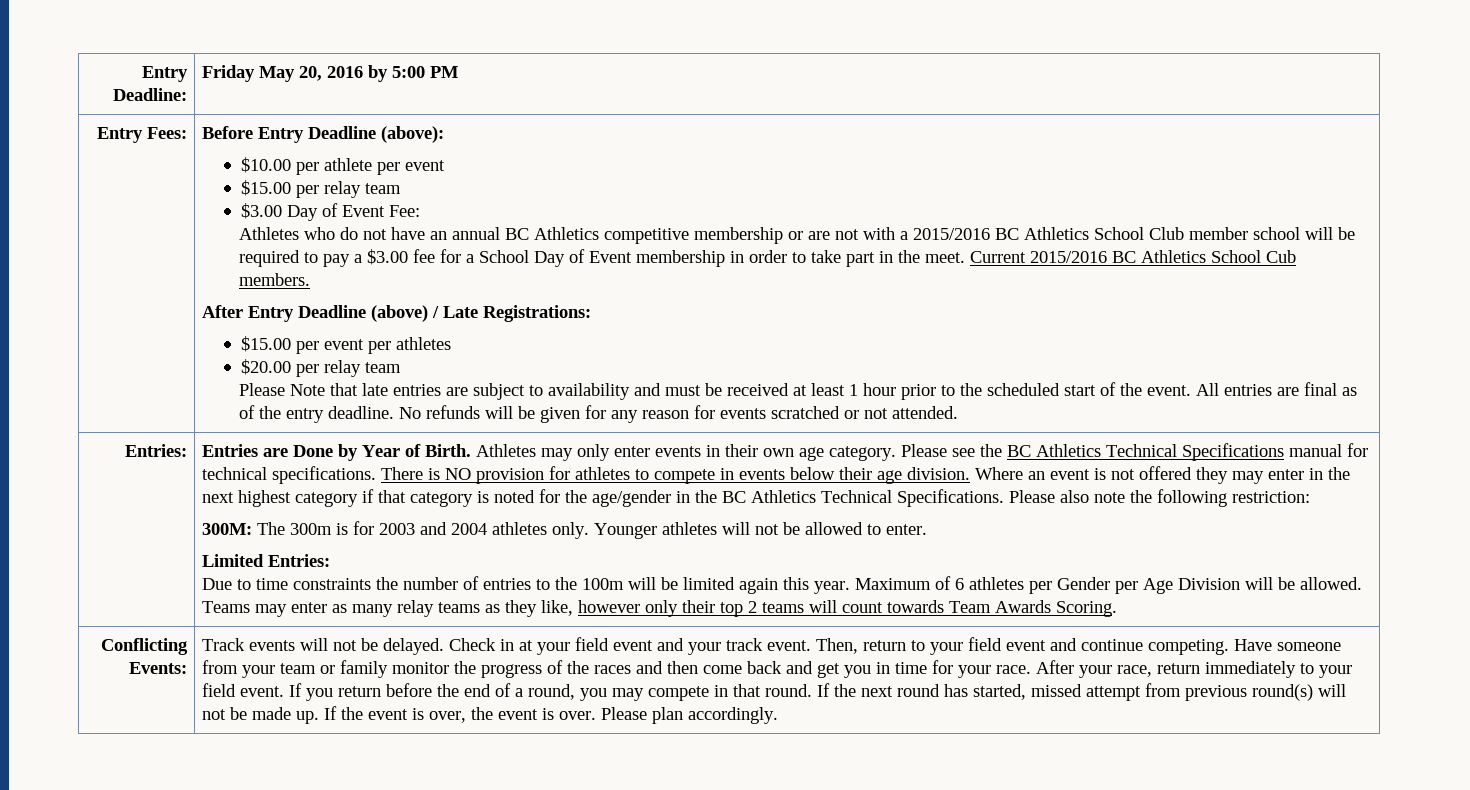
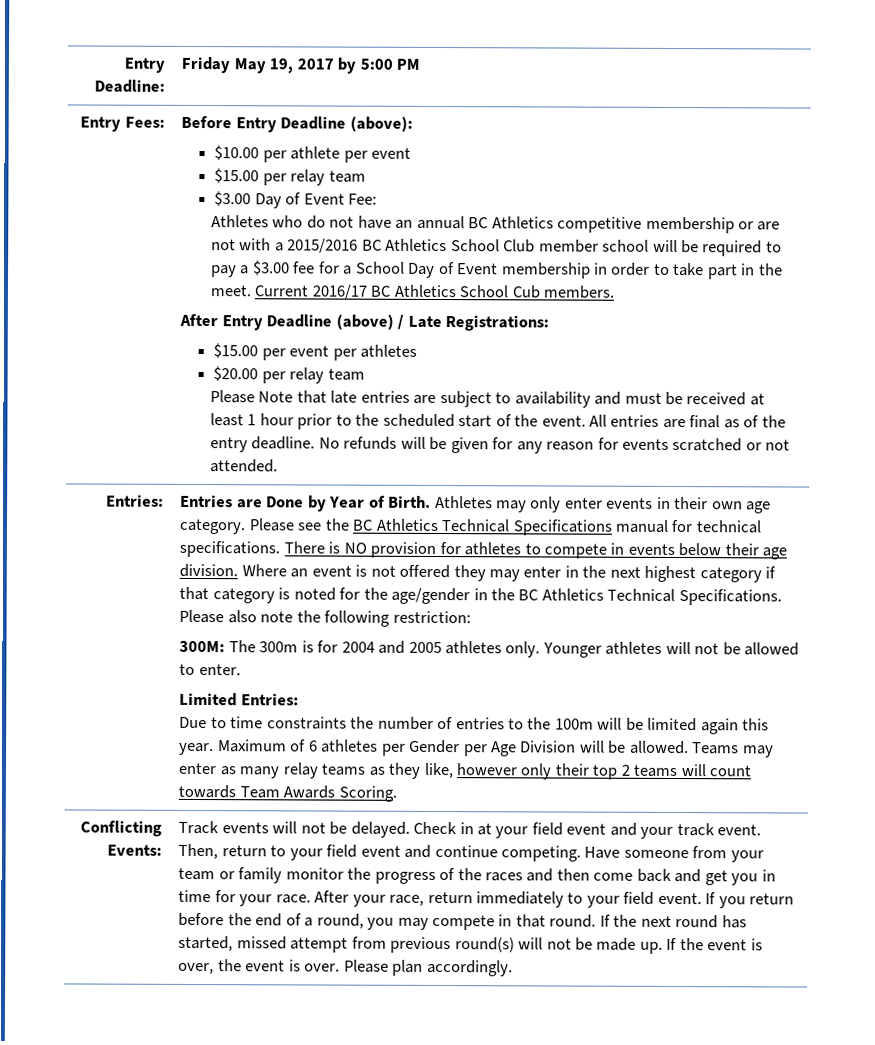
- Entry Deadline: | Friday May 20, 2016 by 5:00 PM
+ Entry Deadline: | Friday May 19, 2017 by 5:00 PM
- Current 2015/2016 BC Athletics School Cub members.
+ Current 2016/17 BC Athletics School Cub members.
- 300M: The 300m is for 2003 and 2004 athletes only.
+ 300M: The 300m is for 2004 and 2005 athletes only.

